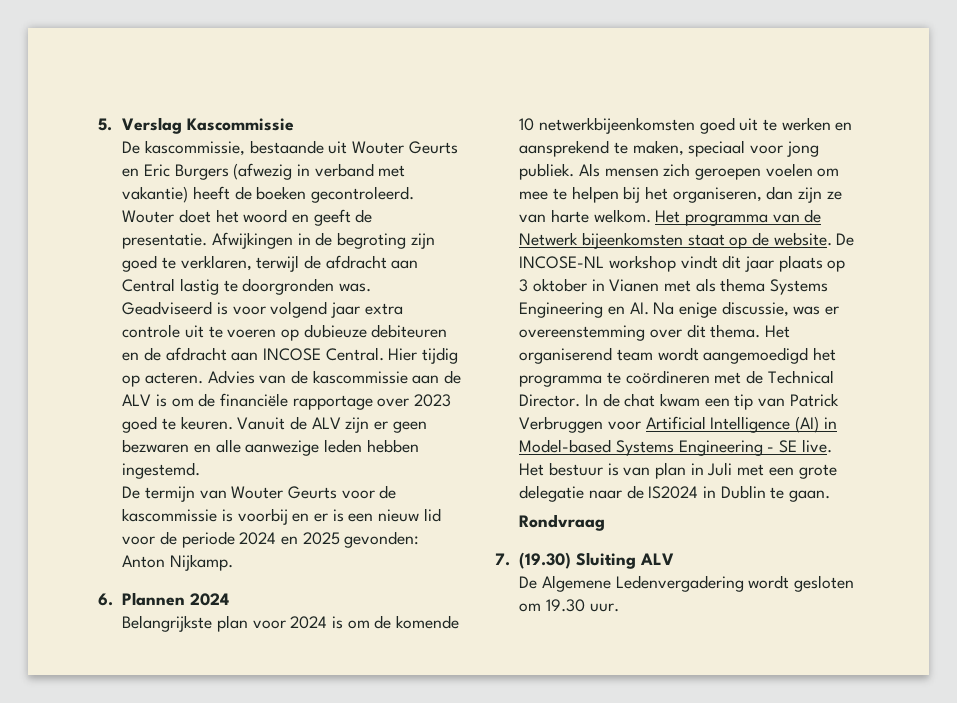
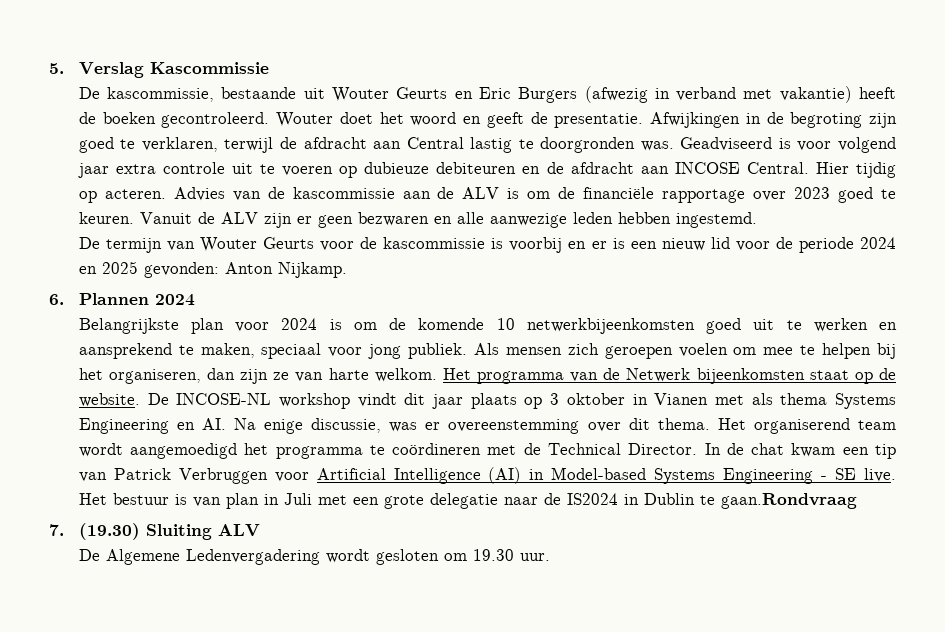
- Het bestuur is van plan in Juli met een grote delegatie naar de IS2024 in Dublin te gaan.
- Rondvraag
+ Het bestuur is van plan in Juli met een grote delegatie naar de IS2024 in Dublin te gaan.Rondvraag

